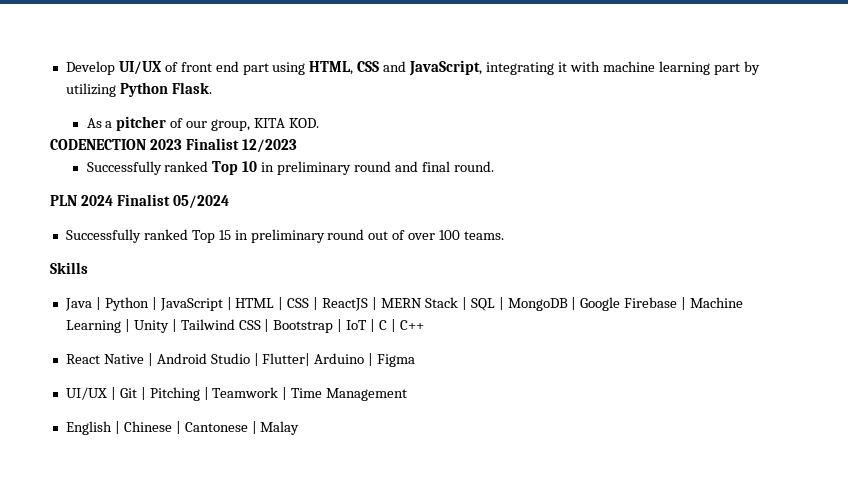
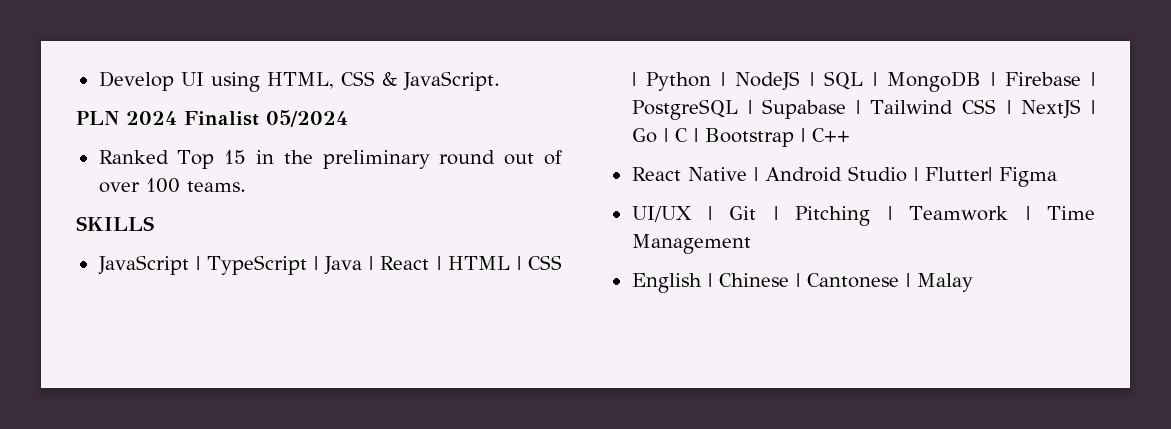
- Develop UI/UX of front end part using HTML, CSS and JavaScript, integrating it with machine learning part by utilizing Python Flask.
- As a pitcher of our group, KITA KOD.
- CODENECTION 2023 Finalist 12/2023
- Successfully ranked Top 10 in preliminary round and final round.
+ Develop UI using HTML, CSS & JavaScript.
- Successfully ranked Top 15 in preliminary round out of over 100 teams.
+ Ranked Top 15 in the preliminary round out of over 100 teams.
- Skills
- Java | Python | JavaScript | HTML | CSS | ReactJS | MERN Stack | SQL | MongoDB | Google Firebase | Machine Learning | Unity | Tailwind CSS | Bootstrap | IoT | C | C++
+ SKILLS
+ JavaScript | TypeScript | Java | React | HTML | CSS | Python | NodeJS | SQL | MongoDB | Firebase | PostgreSQL | Supabase | Tailwind CSS | NextJS | Go | C | Bootstrap | C++
- React Native | Android Studio | Flutter| Arduino | Figma
+ React Native | Android Studio | Flutter| Figma

